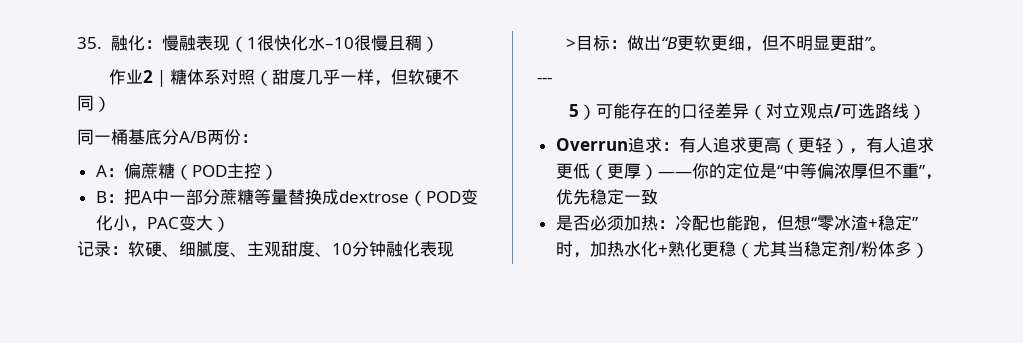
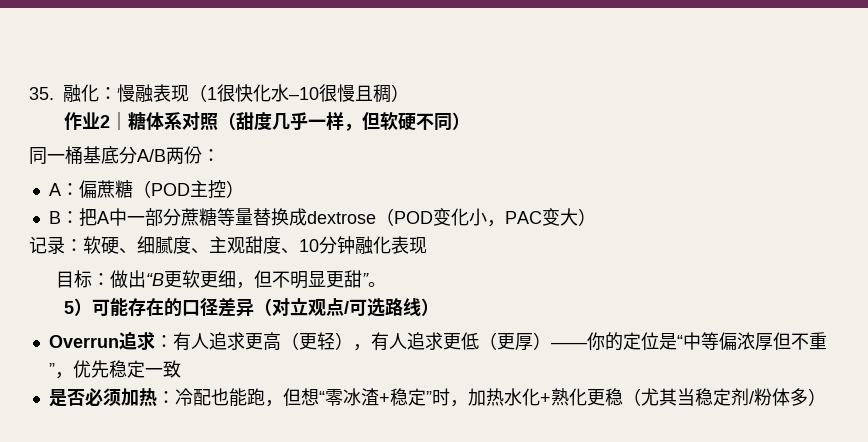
- >目标：做出“B更软更细，但不明显更甜”。
+ 目标：做出“B更软更细，但不明显更甜”。
- ---

